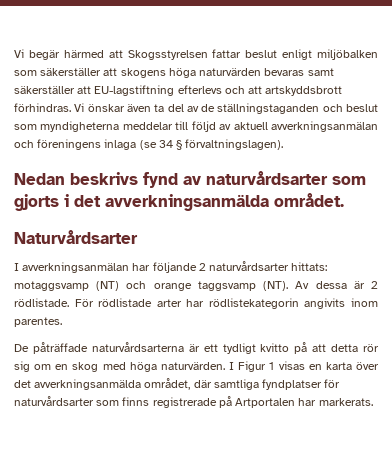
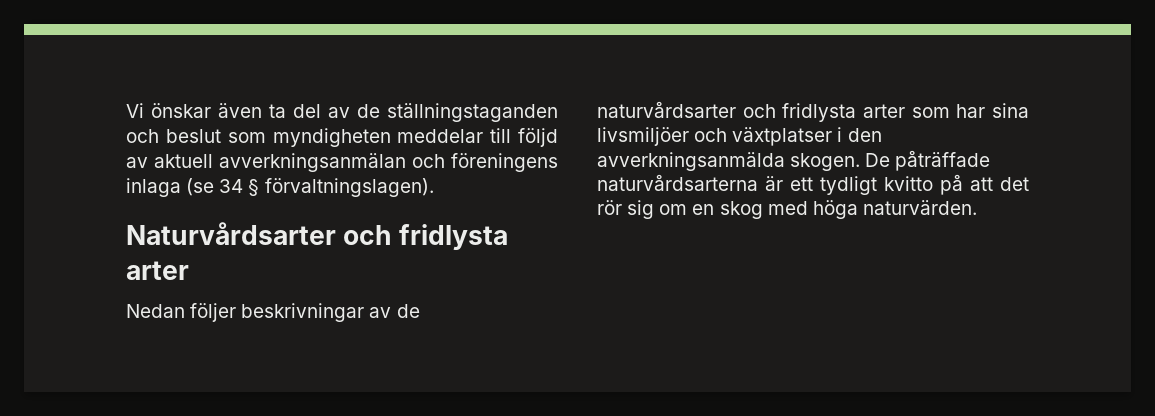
- Vi begär härmed att Skogsstyrelsen fattar beslut enligt miljöbalken som säkerställer att skogens höga naturvärden bevaras samt säkerställer att EU-lagstiftning efterlevs och att artskyddsbrott förhindras. Vi önskar även ta del av de ställningstaganden och beslut som myndigheterna meddelar till följd av aktuell avverkningsanmälan och föreningens inlaga (se 34 § förvaltningslagen).
+ Vi önskar även ta del av de ställningstaganden och beslut som myndigheten meddelar till följd av aktuell avverkningsanmälan och föreningens inlaga (se 34 § förvaltningslagen).
- Nedan beskrivs fynd av naturvårdsarter som gjorts i det avverkningsanmälda området.
- Naturvårdsarter
- I avverkningsanmälan har följande 2 naturvårdsarter hittats: motaggsvamp (NT) och orange taggsvamp (NT). Av dessa är 2 rödlistade. För rödlistade arter har rödlistekategorin angivits inom parentes.
- De påträffade naturvårdsarterna är ett tydligt kvitto på att detta rör sig om en skog med höga naturvärden. I Figur 1 visas en karta över det avverkningsanmälda området, där samtliga fyndplatser för naturvårdsarter som finns registrerade på Artportalen har markerats.
+ Naturvårdsarter och fridlysta arter
+ Nedan följer beskrivningar av de naturvårdsarter och fridlysta arter som har sina livsmiljöer och växtplatser i den avverkningsanmälda skogen. De påträffade naturvårdsarterna är ett tydligt kvitto på att det rör sig om en skog med höga naturvärden.

